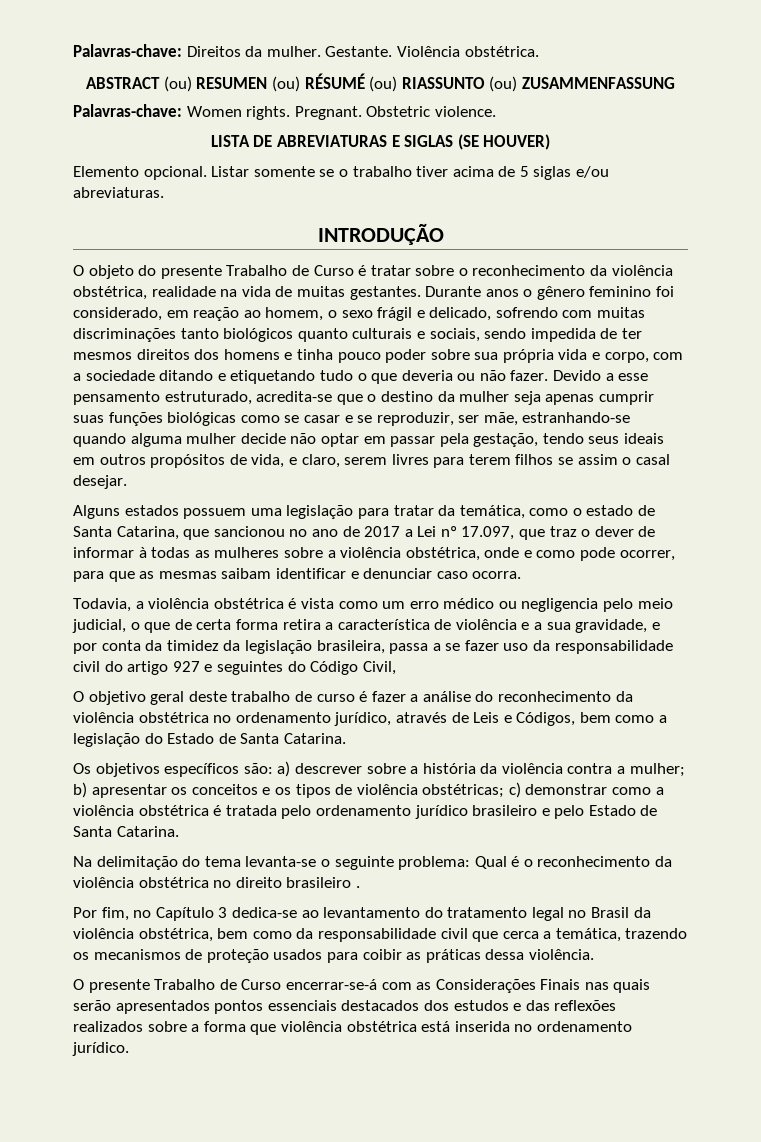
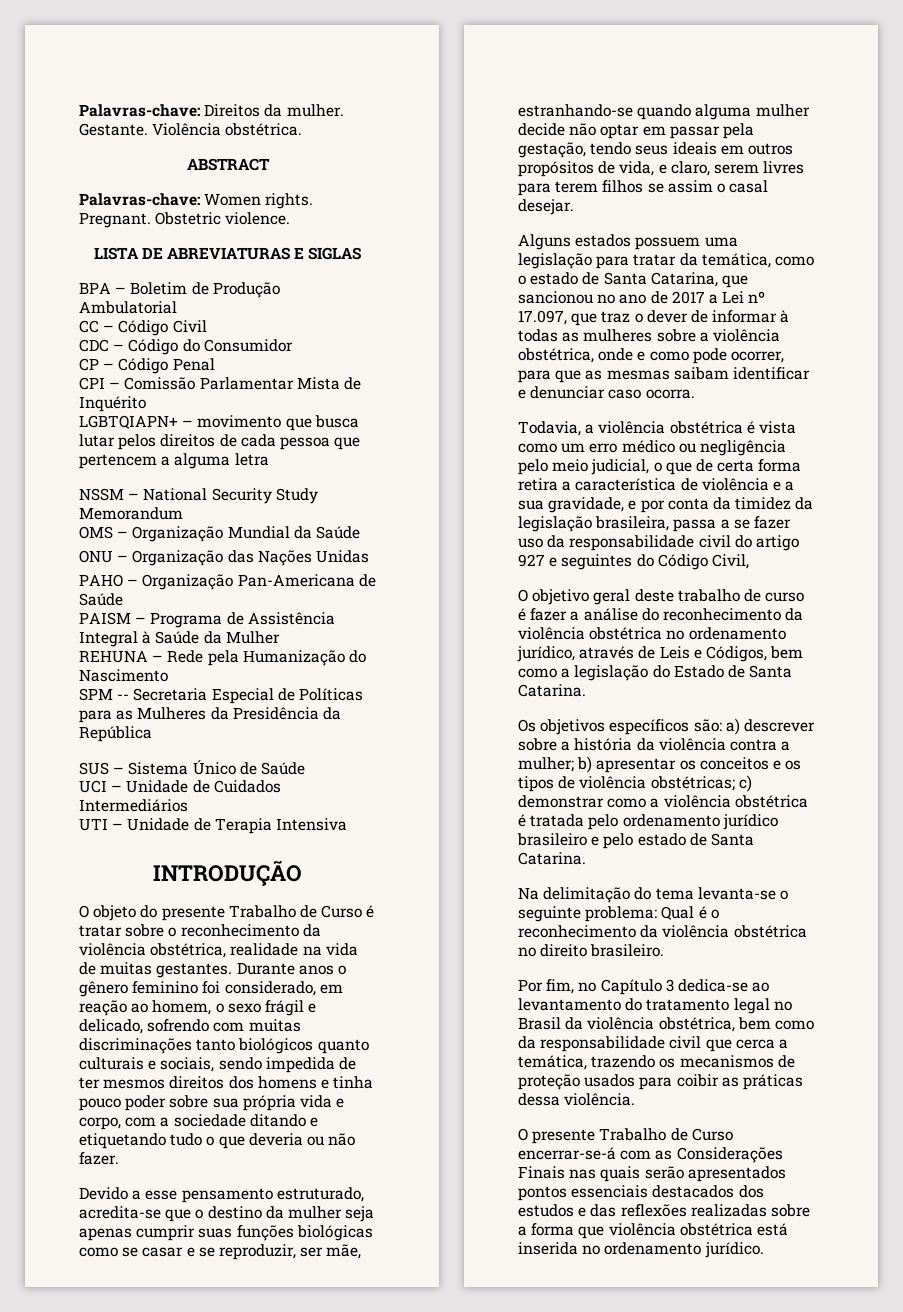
- ABSTRACT (ou) RESUMEN (ou) RÉSUMÉ (ou) RIASSUNTO (ou) ZUSAMMENFASSUNG
+ ABSTRACT
- LISTA DE ABREVIATURAS E SIGLAS (SE HOUVER)
- Elemento opcional. Listar somente se o trabalho tiver acima de 5 siglas e/ou abreviaturas.
+ LISTA DE ABREVIATURAS E SIGLAS
+ BPA – Boletim de Produção Ambulatorial
+ CC – Código Civil
+ CDC – Código do Consumidor
+ CP – Código Penal
+ CPI – Comissão Parlamentar Mista de Inquérito
+ LGBTQIAPN+ – movimento que busca lutar pelos direitos de cada pessoa que pertencem a alguma letra
+ NSSM – National Security Study Memorandum
+ OMS – Organização Mundial da Saúde
+ ONU – Organização das Nações Unidas
+ PAHO – Organização Pan-Americana de Saúde
+ PAISM – Programa de Assistência Integral à Saúde da Mulher
+ REHUNA – Rede pela Humanização do Nascimento
+ SPM -- Secretaria Especial de Políticas para as Mulheres da Presidência da República
+ SUS – Sistema Único de Saúde
+ UCI – Unidade de Cuidados Intermediários
+ UTI – Unidade de Terapia Intensiva
- Durante anos o gênero feminino foi considerado, em reação ao homem, o sexo frágil e delicado, sofrendo com muitas discriminações tanto biológicos quanto culturais e sociais, sendo impedida de ter mesmos direitos dos homens e tinha pouco poder sobre sua própria vida e corpo, com a sociedade ditando e etiquetando tudo o que deveria ou não fazer. Devido a esse pensamento estruturado, acredita-se que o destino da mulher seja apenas cumprir suas funções biológicas como se casar e se reproduzir, ser mãe, estranhando-se quando alguma mulher decide não optar em passar pela gestação, tendo seus ideais em outros propósitos de vida, e claro, serem livres para terem filhos se assim o casal desejar.
+ Durante anos o gênero feminino foi considerado, em reação ao homem, o sexo frágil e delicado, sofrendo com muitas discriminações tanto biológicos quanto culturais e sociais, sendo impedida de ter mesmos direitos dos homens e tinha pouco poder sobre sua própria vida e corpo, com a sociedade ditando e etiquetando tudo o que deveria ou não fazer.
+ Devido a esse pensamento estruturado, acredita-se que o destino da mulher seja apenas cumprir suas funções biológicas como se casar e se reproduzir, ser mãe, estranhando-se quando alguma mulher decide não optar em passar pela gestação, tendo seus ideais em outros propósitos de vida, e claro, serem livres para terem filhos se assim o casal desejar.
- Todavia, a violência obstétrica é vista como um erro médico ou negligencia pelo meio judicial, o que de certa forma retira a característica de violência e a sua gravidade, e por conta da timidez da legislação brasileira, passa a se fazer uso da responsabilidade civil do artigo 927 e seguintes do Código Civil,
+ Todavia, a violência obstétrica é vista como um erro médico ou negligência pelo meio judicial, o que de certa forma retira a característica de violência e a sua gravidade, e por conta da timidez da legislação brasileira, passa a se fazer uso da responsabilidade civil do artigo 927 e seguintes do Código Civil,
- Os objetivos específicos são: a) descrever sobre a história da violência contra a mulher; b) apresentar os conceitos e os tipos de violência obstétricas; c) demonstrar como a violência obstétrica é tratada pelo ordenamento jurídico brasileiro e pelo Estado de Santa Catarina.
+ Os objetivos específicos são: a) descrever sobre a história da violência contra a mulher; b) apresentar os conceitos e os tipos de violência obstétricas; c) demonstrar como a violência obstétrica é tratada pelo ordenamento jurídico brasileiro e pelo estado de Santa Catarina.
- Na delimitação do tema levanta-se o seguinte problema: Qual é o reconhecimento da violência obstétrica no direito brasileiro .
+ Na delimitação do tema levanta-se o seguinte problema: Qual é o reconhecimento da violência obstétrica no direito brasileiro.
- O presente Trabalho de Curso encerrar-se-á com as Considerações Finais nas quais serão apresentados pontos essenciais destacados dos estudos e das reflexões realizados sobre a forma que violência obstétrica está inserida no ordenamento jurídico.
+ O presente Trabalho de Curso encerrar-se-á com as Considerações Finais nas quais serão apresentados pontos essenciais destacados dos estudos e das reflexões realizadas sobre a forma que violência obstétrica está inserida no ordenamento jurídico.

